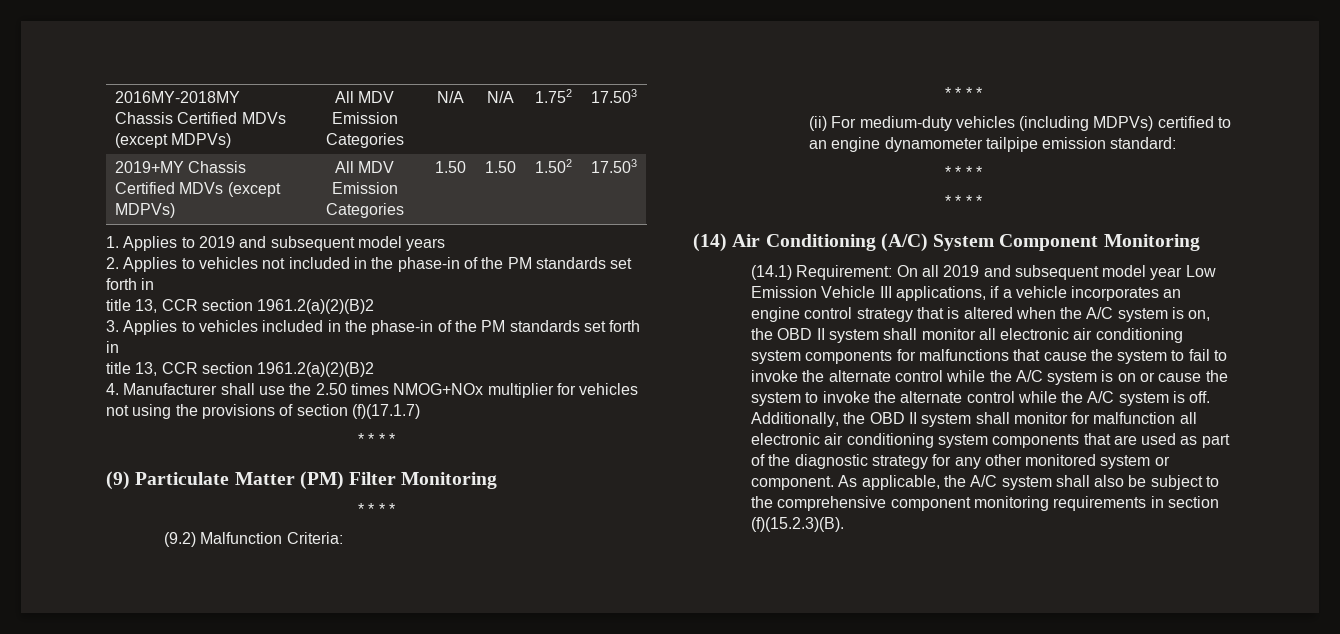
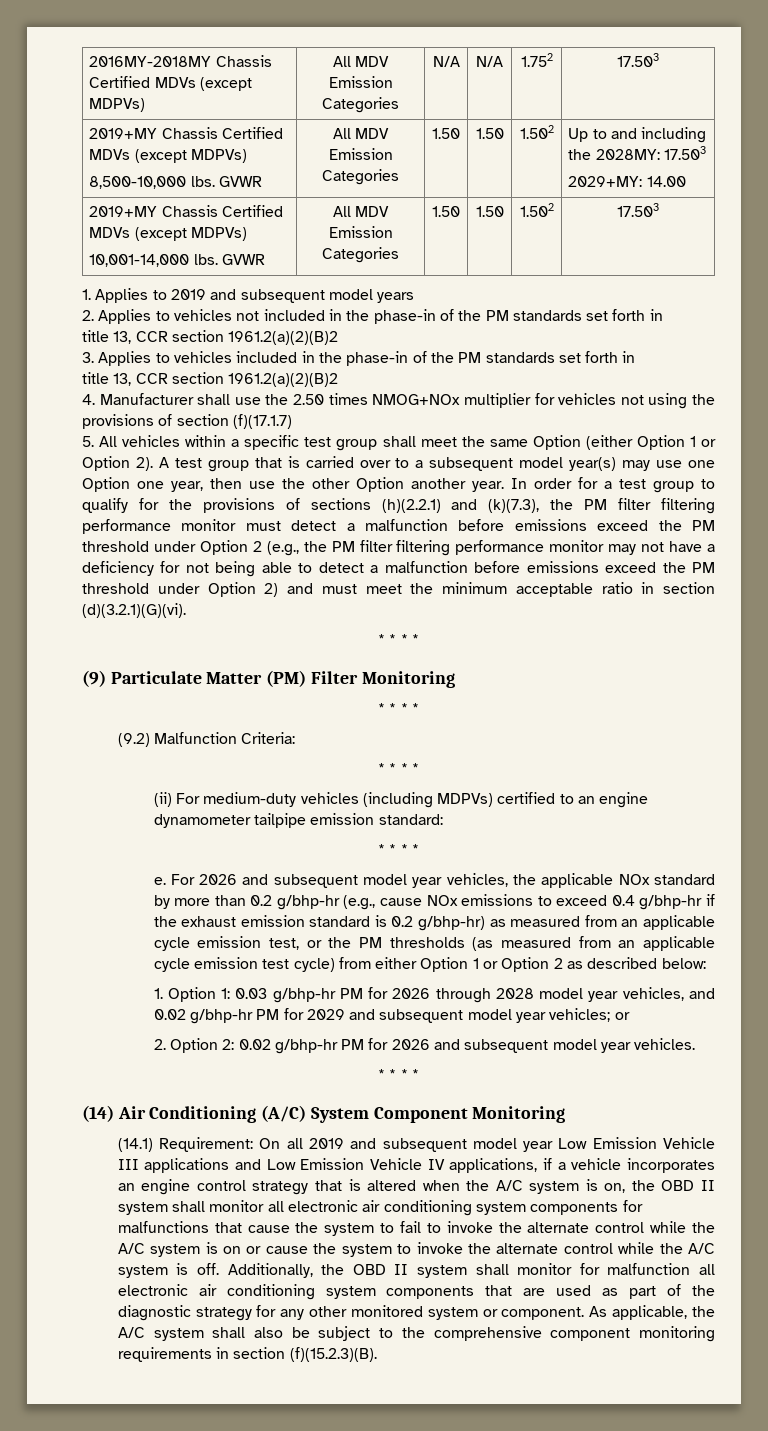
  2016MY-2018MY Chassis Certified MDVs (except MDPVs) | All MDV Emission Categories | N/A | N/A | 1.752 | 17.503
- 2019+MY Chassis Certified MDVs (except MDPVs) | All MDV Emission Categories | 1.50 | 1.50 | 1.502 | 17.503
+ 2019+MY Chassis Certified MDVs (except MDPVs)
+ 8,500-10,000 lbs. GVWR | All MDV Emission Categories | 1.50 | 1.50 | 1.502 | Up to and including the 2028MY: 17.503
+ 2029+MY: 14.00
+ 2019+MY Chassis Certified MDVs (except MDPVs)
+ 10,001-14,000 lbs. GVWR | All MDV Emission Categories | 1.50 | 1.50 | 1.502 | 17.503
+ 5. All vehicles within a specific test group shall meet the same Option (either Option 1 or Option 2). A test group that is carried over to a subsequent model year(s) may use one Option one year, then use the other Option another year. In order for a test group to qualify for the provisions of sections (h)(2.2.1) and (k)(7.3), the PM filter filtering performance monitor must detect a malfunction before emissions exceed the PM threshold under Option 2 (e.g., the PM filter filtering performance monitor may not have a deficiency for not being able to detect a malfunction before emissions exceed the PM threshold under Option 2) and must meet the minimum acceptable ratio in section (d)(3.2.1)(G)(vi).
+ e. For 2026 and subsequent model year vehicles, the applicable NOx standard by more than 0.2 g/bhp-hr (e.g., cause NOx emissions to exceed 0.4 g/bhp-hr if the exhaust emission standard is 0.2 g/bhp-hr) as measured from an applicable cycle emission test, or the PM thresholds (as measured from an applicable cycle emission test cycle) from either Option 1 or Option 2 as described below:
+ 1. Option 1: 0.03 g/bhp-hr PM for 2026 through 2028 model year vehicles, and 0.02 g/bhp-hr PM for 2029 and subsequent model year vehicles; or
+ 2. Option 2: 0.02 g/bhp-hr PM for 2026 and subsequent model year vehicles.
- On all 2019 and subsequent model year Low Emission Vehicle III applications, if a vehicle incorporates an engine control strategy that is altered when the A/C system is on, the OBD II system shall monitor all electronic air conditioning system components for malfunctions that cause the system to fail to invoke the alternate control while the A/C system is on or cause the system to invoke the alternate control while the A/C system is off.
+ On all 2019 and subsequent model year Low Emission Vehicle III applications and Low Emission Vehicle IV applications, if a vehicle incorporates an engine control strategy that is altered when the A/C system is on, the OBD II system shall monitor all electronic air conditioning system components for malfunctions that cause the system to fail to invoke the alternate control while the A/C system is on or cause the system to invoke the alternate control while the A/C system is off.

